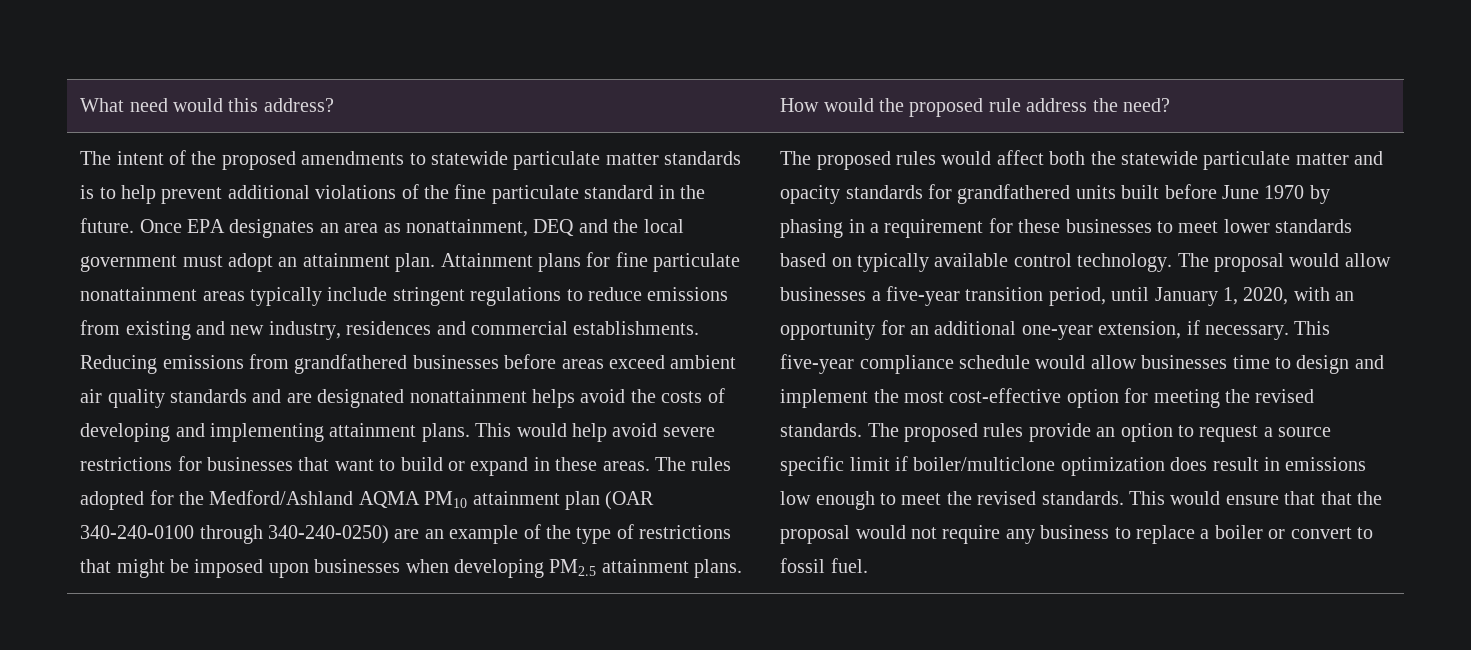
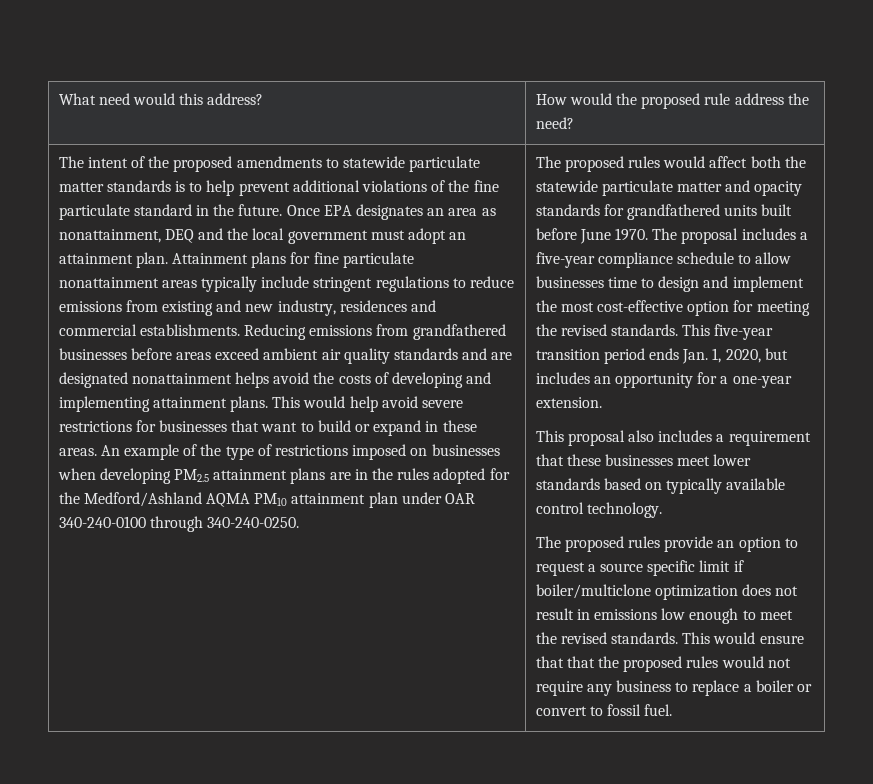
- The rules adopted for the Medford/Ashland AQMA PM10 attainment plan (OAR 340-240-0100 through 340-240-0250) are an example of the type of restrictions that might be imposed upon businesses when developing PM2.5 attainment plans.
+ An example of the type of restrictions imposed on businesses when developing PM2.5 attainment plans are in the rules adopted for the Medford/Ashland AQMA PM10 attainment plan under OAR 340-240-0100 through 340-240-0250.
- The proposed rules would affect both the statewide particulate matter and opacity standards for grandfathered units built before June 1970 by phasing in a requirement for these businesses to meet lower standards based on typically available control technology. The proposal would allow businesses a five-year transition period, until January 1, 2020, with an opportunity for an additional one-year extension, if necessary. This five-year compliance schedule would allow businesses time to design and implement the most cost-effective option for meeting the revised standards. The proposed rules provide an option to request a source specific limit if boiler/multiclone optimization does result in emissions low enough to meet the revised standards.
+ The proposed rules would affect both the statewide particulate matter and opacity standards for grandfathered units built before June 1970. The proposal includes a five-year compliance schedule to allow businesses time to design and implement the most cost-effective option for meeting the revised standards. This five-year transition period ends Jan. 1, 2020, but includes an opportunity for a one-year extension.
+ This proposal also includes a requirement that these businesses meet lower standards based on typically available control technology.
+ The proposed rules provide an option to request a source specific limit if boiler/multiclone optimization does not result in emissions low enough to meet the revised standards.
- This would ensure that that the proposal would not require any business to replace a boiler or convert to fossil fuel.
+ This would ensure that that the proposed rules would not require any business to replace a boiler or convert to fossil fuel.

